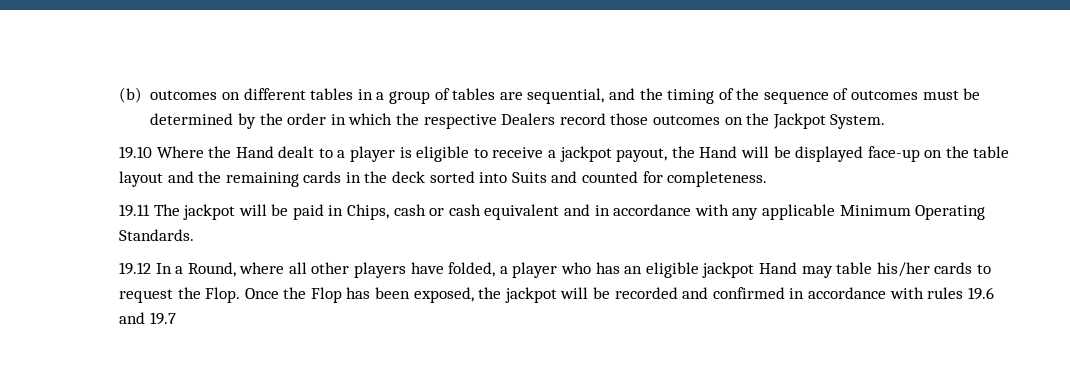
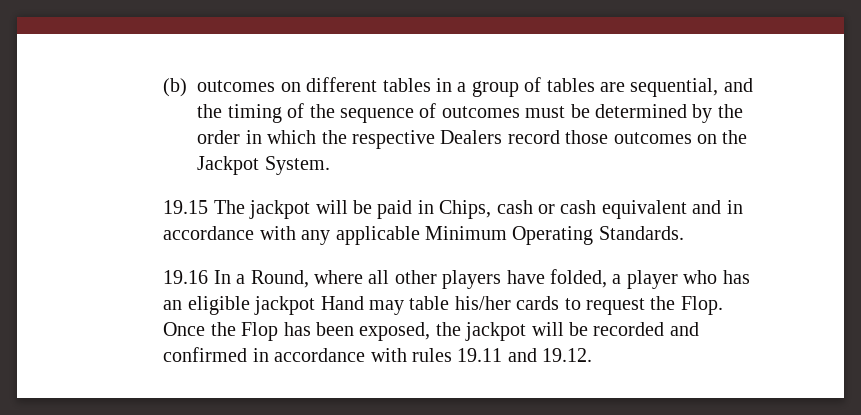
- 19.10 Where the Hand dealt to a player is eligible to receive a jackpot payout, the Hand will be displayed face-up on the table layout and the remaining cards in the deck sorted into Suits and counted for completeness.
- 19.11 The jackpot will be paid in Chips, cash or cash equivalent and in accordance with any applicable Minimum Operating Standards.
+ 19.15 The jackpot will be paid in Chips, cash or cash equivalent and in accordance with any applicable Minimum Operating Standards.
- 19.12 In a Round, where all other players have folded, a player who has an eligible jackpot Hand may table his/her cards to request the Flop.
+ 19.16 In a Round, where all other players have folded, a player who has an eligible jackpot Hand may table his/her cards to request the Flop.
- Once the Flop has been exposed, the jackpot will be recorded and confirmed in accordance with rules 19.6 and 19.7
+ Once the Flop has been exposed, the jackpot will be recorded and confirmed in accordance with rules 19.11 and 19.12.

